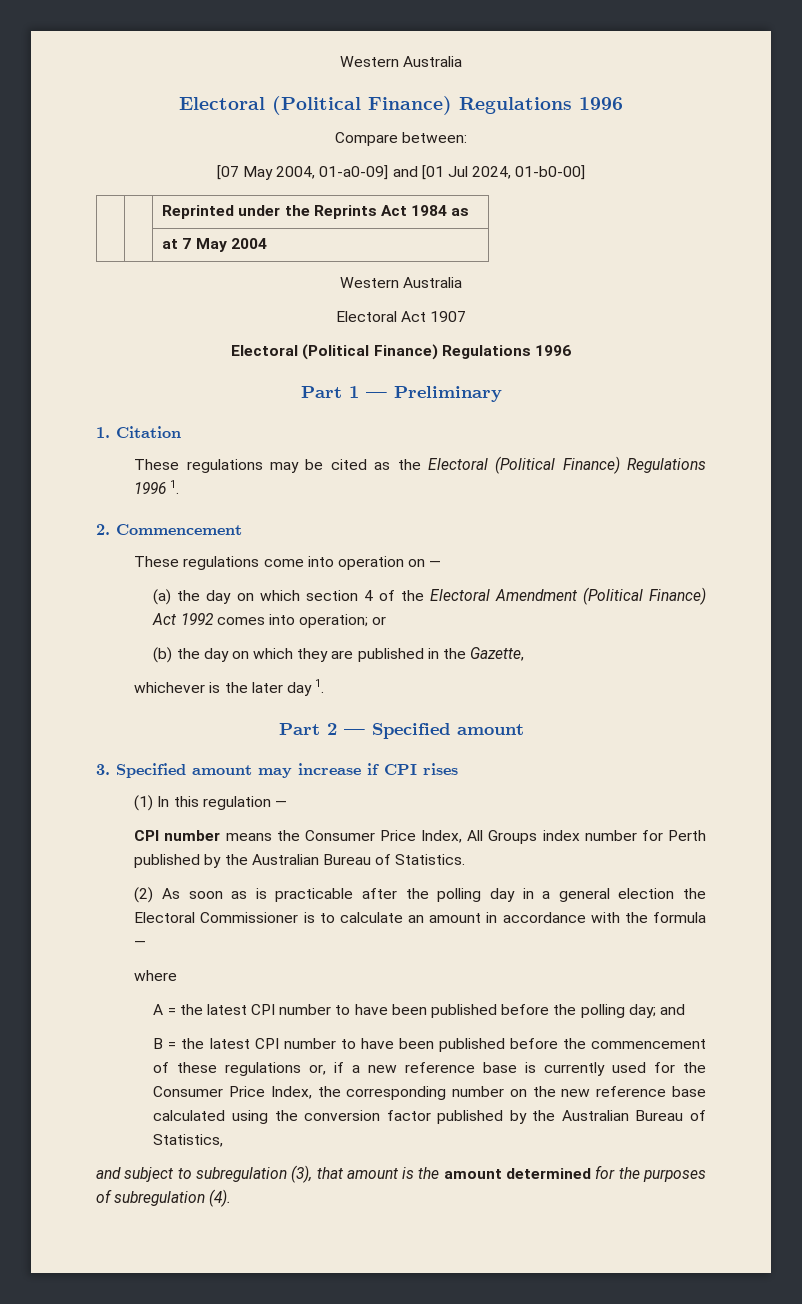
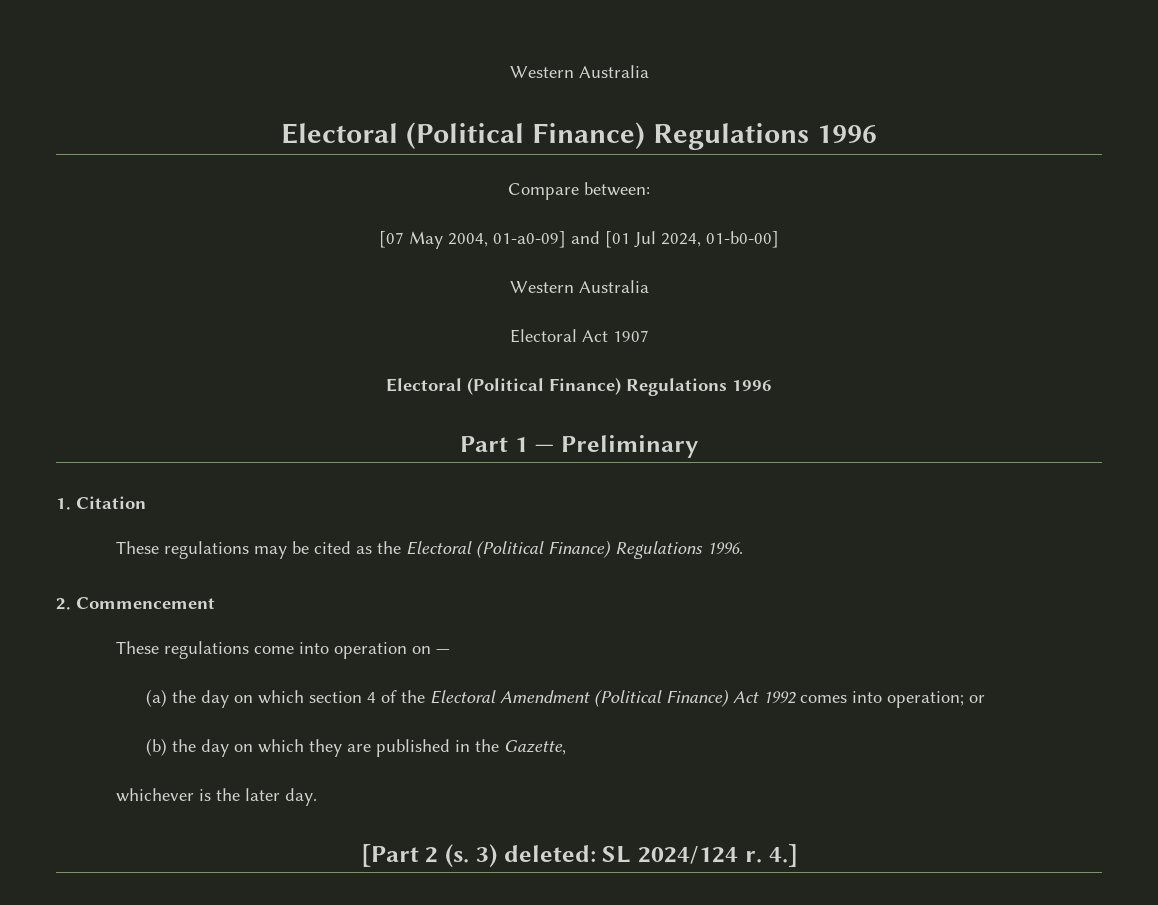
- | | Reprinted under the Reprints Act 1984 as
- | | at 7 May 2004
- These regulations may be cited as the Electoral (Political Finance) Regulations 1996 1.
+ These regulations may be cited as the Electoral (Political Finance) Regulations 1996.
- whichever is the later day 1.
- Part 2 — Specified amount
- 3. Specified amount may increase if CPI rises
- (1) In this regulation —
- CPI number means the Consumer Price Index, All Groups index number for Perth published by the Australian Bureau of Statistics.
- (2) As soon as is practicable after the polling day in a general election the Electoral Commissioner is to calculate an amount in accordance with the formula —
- where
- A = the latest CPI number to have been published before the polling day; and
- B = the latest CPI number to have been published before the commencement of these regulations or, if a new reference base is currently used for the Consumer Price Index, the corresponding number on the new reference base calculated using the conversion factor published by the Australian Bureau of Statistics,
- and subject to subregulation (3), that amount is the amount determined for the purposes of subregulation (4).
+ whichever is the later day.
+ [Part 2 (s. 3) deleted: SL 2024/124 r. 4.]

